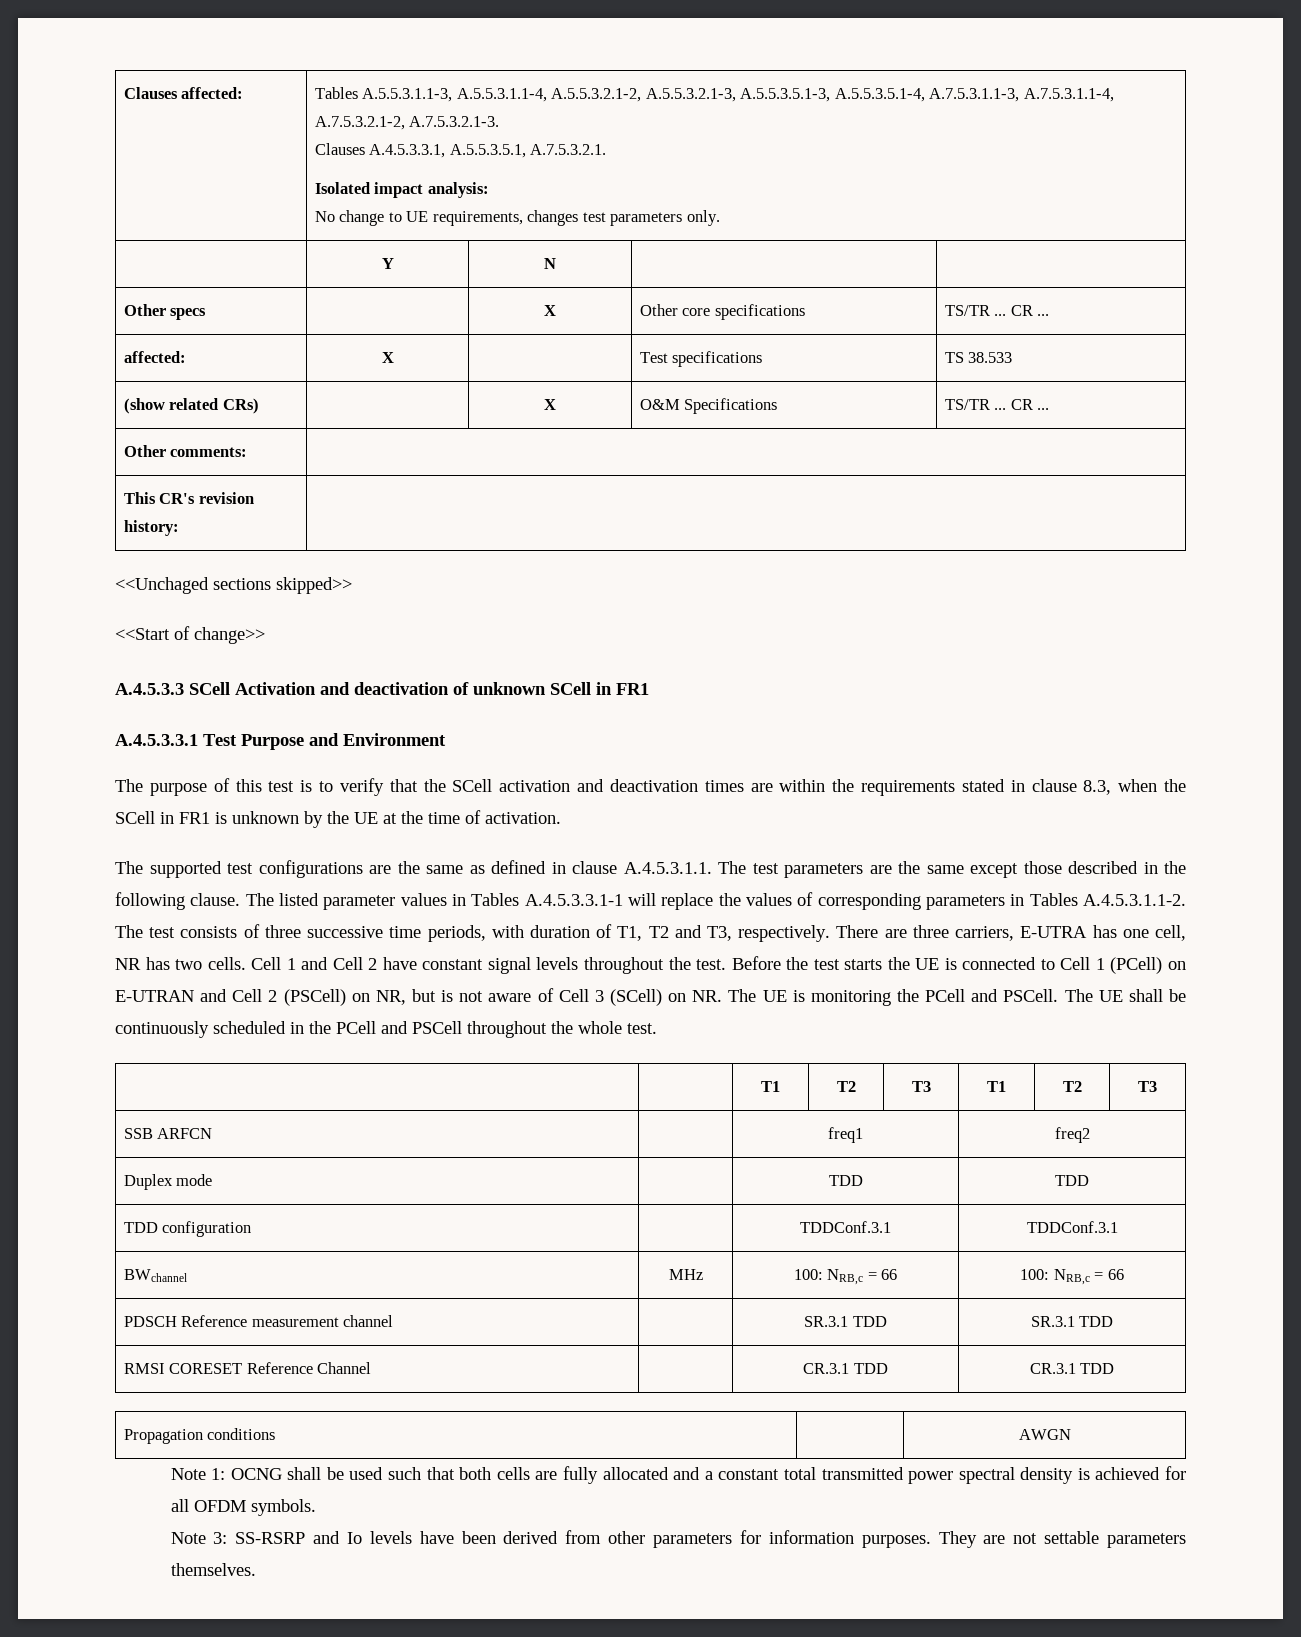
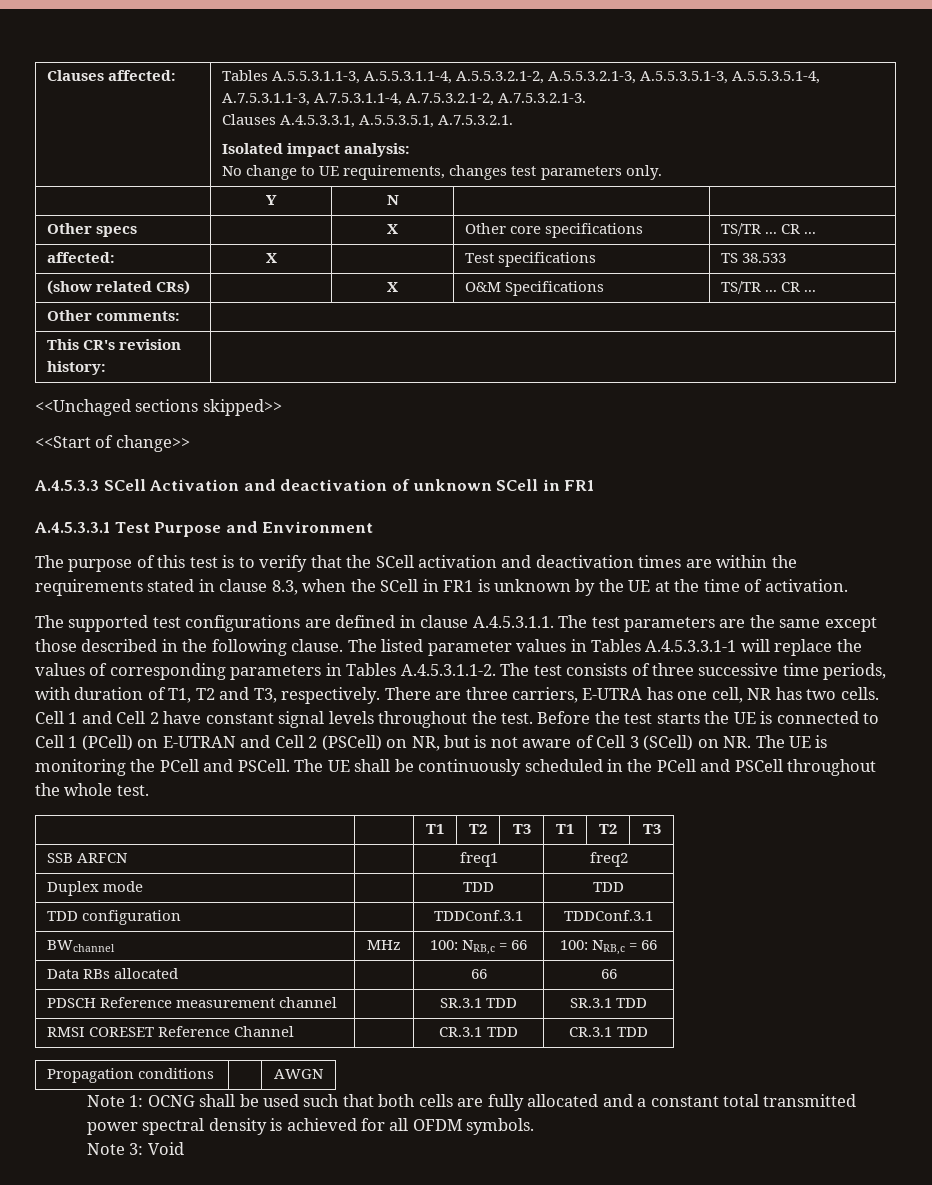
- The supported test configurations are the same as defined in clause A.4.5.3.1.1. The test parameters are the same except those described in the following clause.
+ The supported test configurations are defined in clause A.4.5.3.1.1. The test parameters are the same except those described in the following clause.
+ Data RBs allocated | | 66 | 66
- Note 3: SS-RSRP and Io levels have been derived from other parameters for information purposes. They are not settable parameters themselves.
+ Note 3: Void

